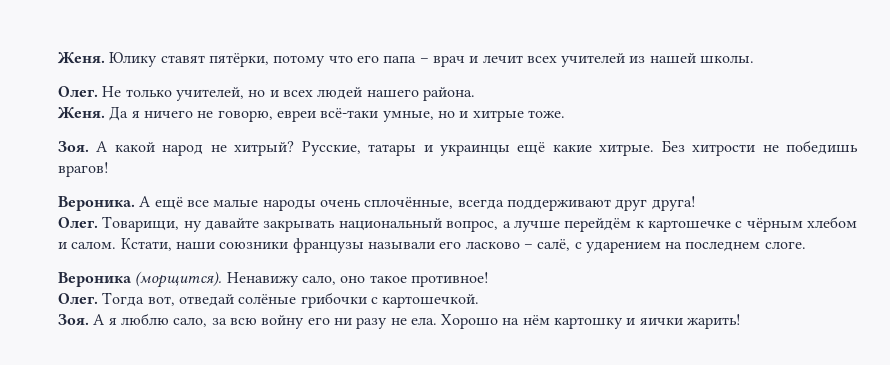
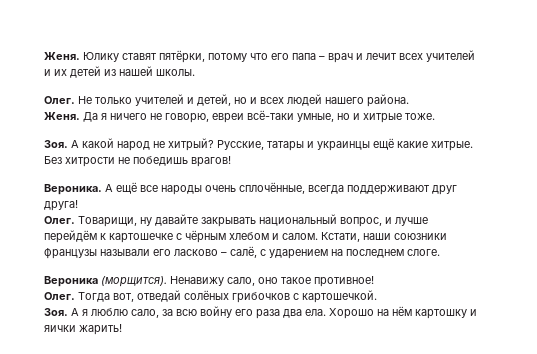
- Юлику ставят пятёрки, потому что его папа – врач и лечит всех учителей из нашей школы.
+ Юлику ставят пятёрки, потому что его папа – врач и лечит всех учителей и их детей из нашей школы.
- Не только учителей, но и всех людей нашего района.
+ Не только учителей и детей, но и всех людей нашего района.
- А ещё все малые народы очень сплочённые, всегда поддерживают друг друга!
+ А ещё все народы очень сплочённые, всегда поддерживают друг друга!
- Товарищи, ну давайте закрывать национальный вопрос, а лучше перейдём к картошечке с чёрным хлебом и салом.
+ Товарищи, ну давайте закрывать национальный вопрос, и лучше перейдём к картошечке с чёрным хлебом и салом.
- Тогда вот, отведай солёные грибочки с картошечкой.
+ Тогда вот, отведай солёных грибочков с картошечкой.
- Зоя. А я люблю сало, за всю войну его ни разу не ела.
+ Зоя. А я люблю сало, за всю войну его раза два ела.

